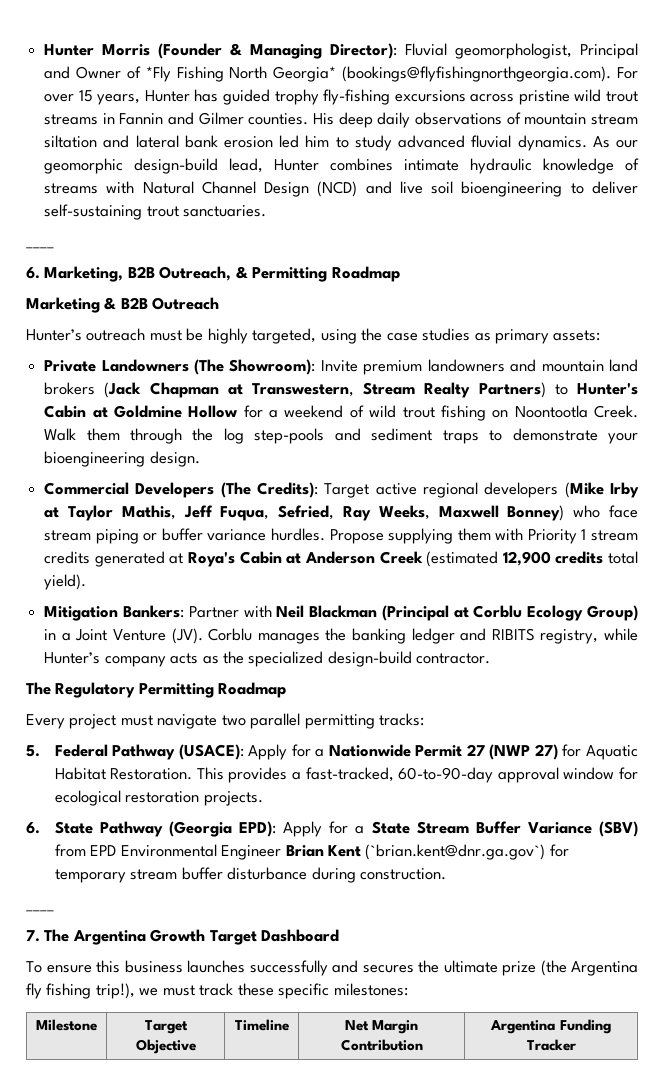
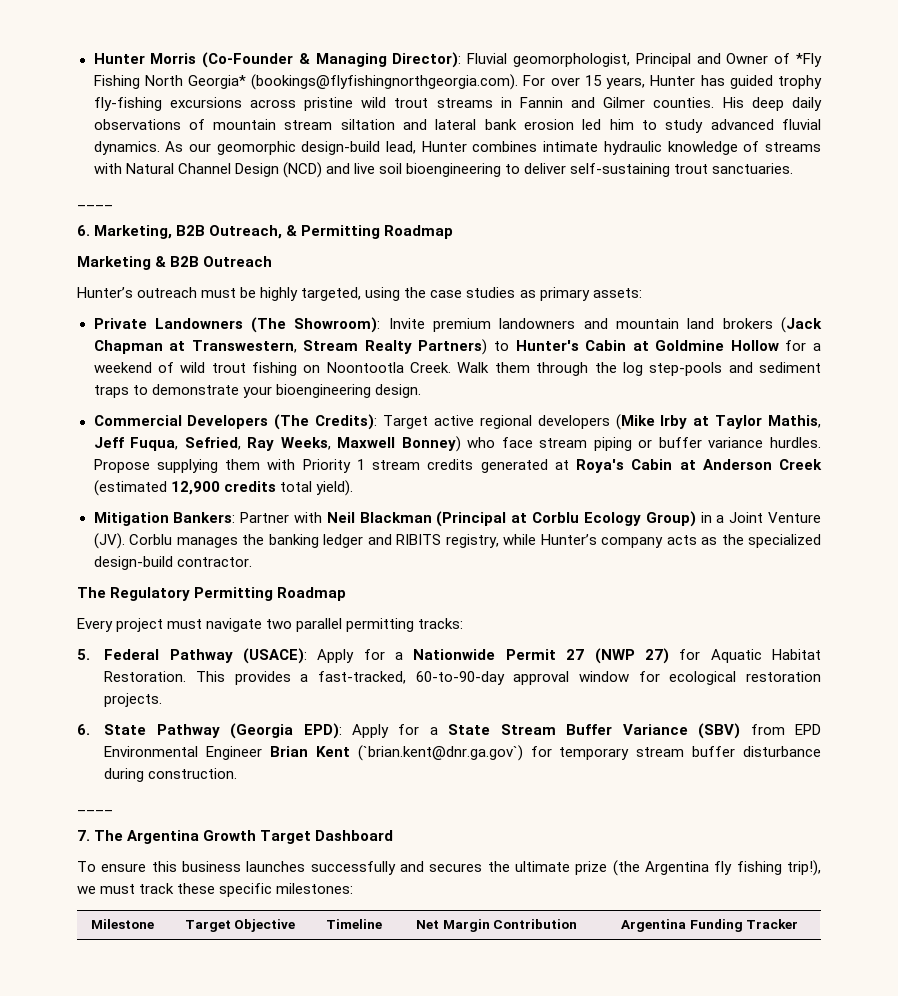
- Hunter Morris (Founder & Managing Director): Fluvial geomorphologist, Principal and Owner of *Fly Fishing North Georgia* (bookings@flyfishingnorthgeorgia.com). For over 15 years, Hunter has guided trophy fly-fishing excursions across pristine wild trout streams in Fannin and Gilmer counties.
+ Hunter Morris (Co-Founder & Managing Director): Fluvial geomorphologist, Principal and Owner of *Fly Fishing North Georgia* (bookings@flyfishingnorthgeorgia.com). For over 15 years, Hunter has guided trophy fly-fishing excursions across pristine wild trout streams in Fannin and Gilmer counties.

